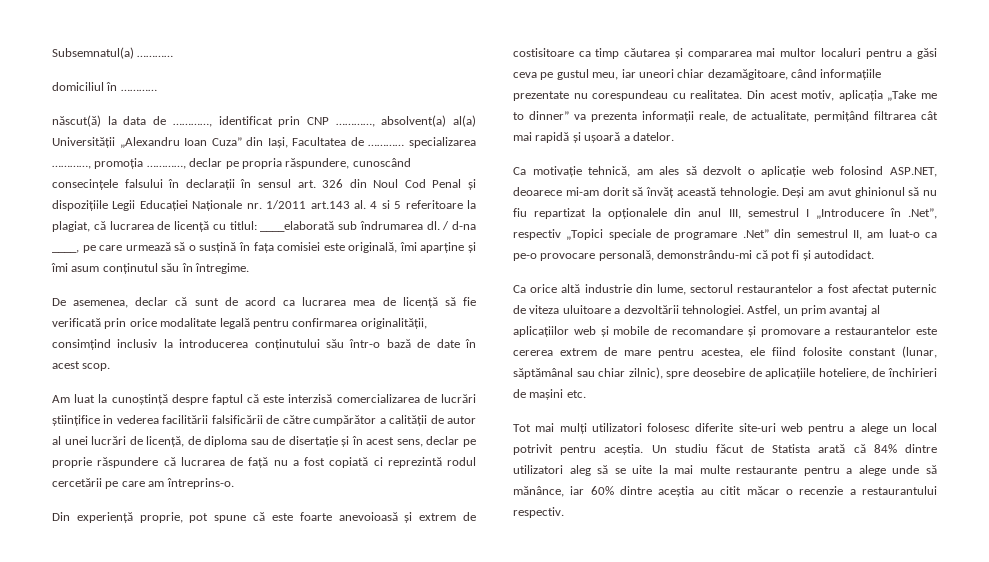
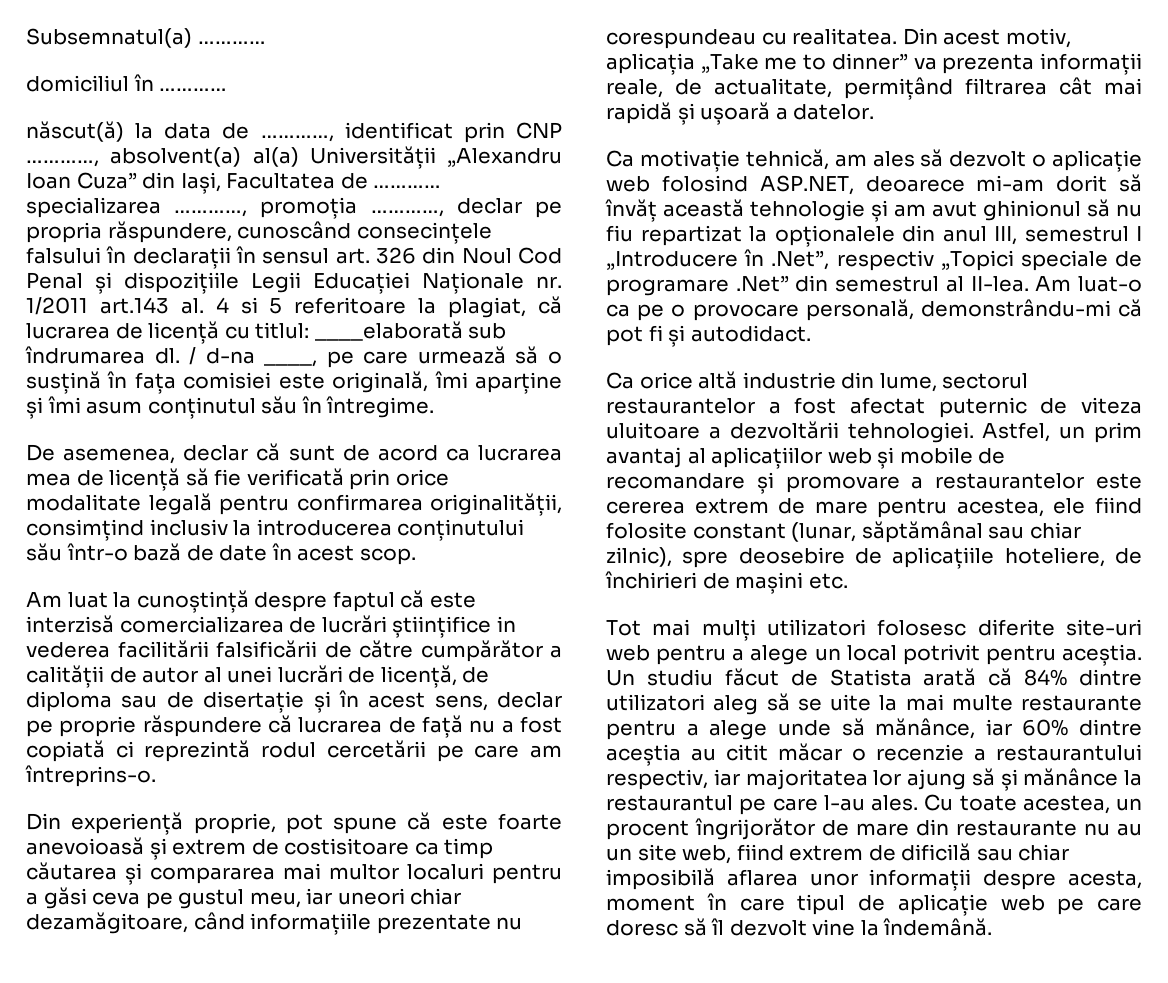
- Ca motivație tehnică, am ales să dezvolt o aplicație web folosind ASP.NET, deoarece mi-am dorit să învăț această tehnologie. Deși am avut ghinionul să nu fiu repartizat la opționalele din anul III, semestrul I „Introducere în .Net”, respectiv „Topici speciale de programare .Net” din semestrul II, am luat-o ca pe-o provocare personală, demonstrându-mi că pot fi și autodidact.
+ Ca motivație tehnică, am ales să dezvolt o aplicație web folosind ASP.NET, deoarece mi-am dorit să învăț această tehnologie și am avut ghinionul să nu fiu repartizat la opționalele din anul III, semestrul I „Introducere în .Net”, respectiv „Topici speciale de programare .Net” din semestrul al II-lea. Am luat-o ca pe o provocare personală, demonstrându-mi că pot fi și autodidact.
- Un studiu făcut de Statista arată că 84% dintre utilizatori aleg să se uite la mai multe restaurante pentru a alege unde să mănânce, iar 60% dintre aceștia au citit măcar o recenzie a restaurantului respectiv.
+ Un studiu făcut de Statista arată că 84% dintre utilizatori aleg să se uite la mai multe restaurante pentru a alege unde să mănânce, iar 60% dintre aceștia au citit măcar o recenzie a restaurantului respectiv, iar majoritatea lor ajung să și mănânce la restaurantul pe care l-au ales. Cu toate acestea, un procent îngrijorător de mare din restaurante nu au un site web, fiind extrem de dificilă sau chiar imposibilă aflarea unor informații despre acesta, moment în care tipul de aplicație web pe care doresc să îl dezvolt vine la îndemână.

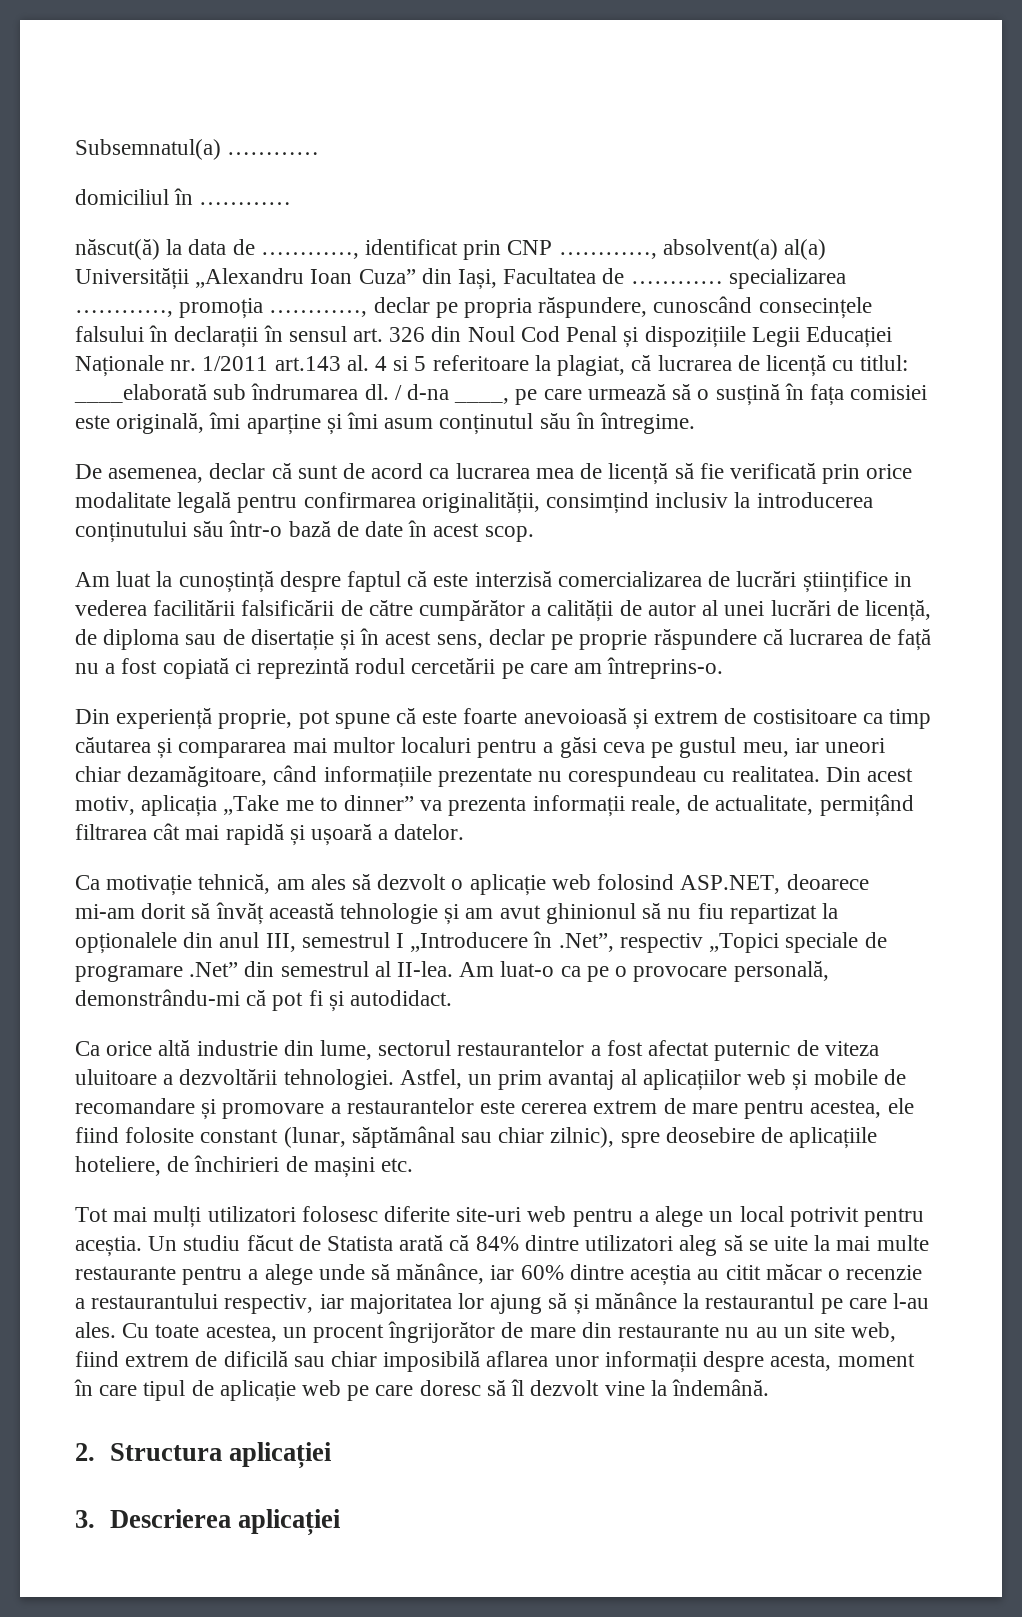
+ 2. Structura aplicației
+ 3. Descrierea aplicației

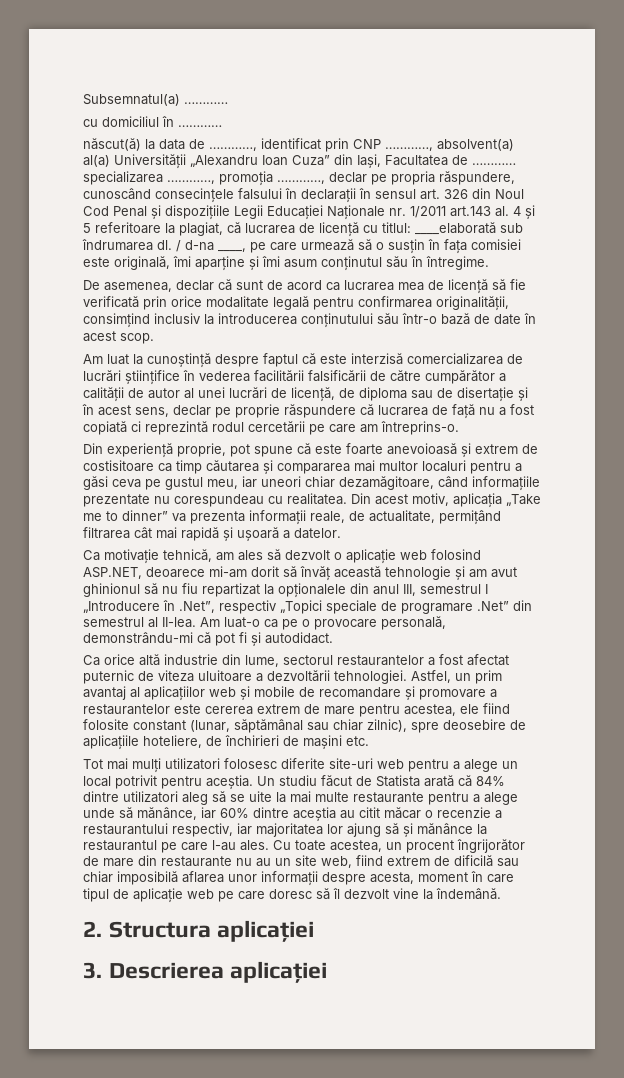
- domiciliul în …………
+ cu domiciliul în …………
- născut(ă) la data de …………, identificat prin CNP …………, absolvent(a) al(a) Universității „Alexandru Ioan Cuza” din Iași, Facultatea de ………… specializarea …………, promoția …………, declar pe propria răspundere, cunoscând consecințele falsului în declarații în sensul art. 326 din Noul Cod Penal și dispozițiile Legii Educației Naționale nr. 1/2011 art.143 al. 4 si 5 referitoare la plagiat, că lucrarea de licență cu titlul:
+ născut(ă) la data de …………, identificat prin CNP …………, absolvent(a) al(a) Universității „Alexandru Ioan Cuza” din Iași, Facultatea de ………… specializarea …………, promoția …………, declar pe propria răspundere, cunoscând consecințele falsului în declarații în sensul art. 326 din Noul Cod Penal și dispozițiile Legii Educației Naționale nr. 1/2011 art.143 al. 4 și 5 referitoare la plagiat, că lucrarea de licență cu titlul:
- / d-na ____, pe care urmează să o susțină în fața comisiei este originală, îmi aparține și îmi asum conținutul său în întregime.
+ / d-na ____, pe care urmează să o susțin în fața comisiei este originală, îmi aparține și îmi asum conținutul său în întregime.
- Am luat la cunoștință despre faptul că este interzisă comercializarea de lucrări științifice in vederea facilitării falsificării de către cumpărător a calității de autor al unei lucrări de licență, de diploma sau de disertație și în acest sens, declar pe proprie răspundere că lucrarea de față nu a fost copiată ci reprezintă rodul cercetării pe care am întreprins-o.
+ Am luat la cunoștință despre faptul că este interzisă comercializarea de lucrări științifice în vederea facilitării falsificării de către cumpărător a calității de autor al unei lucrări de licență, de diploma sau de disertație și în acest sens, declar pe proprie răspundere că lucrarea de față nu a fost copiată ci reprezintă rodul cercetării pe care am întreprins-o.

